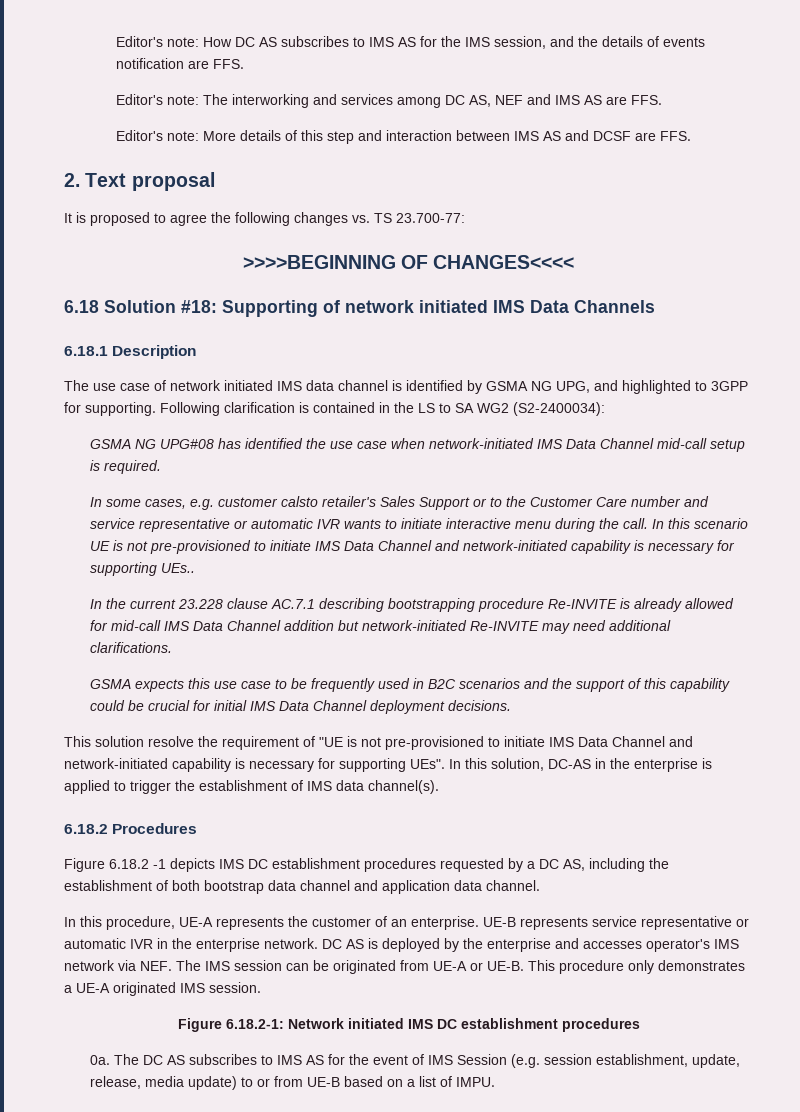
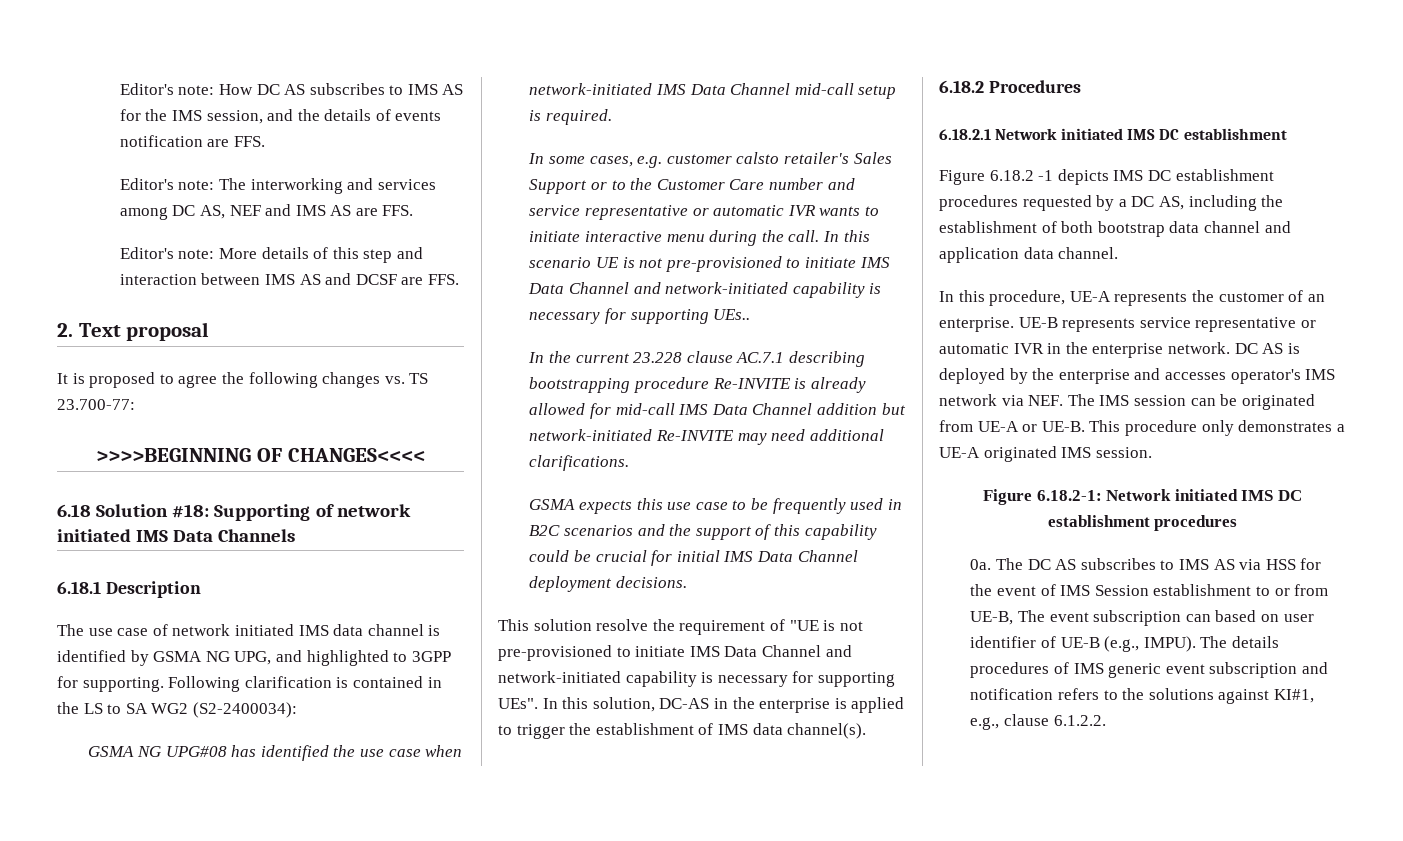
+ 6.18.2.1 Network initiated IMS DC establishment
- The DC AS subscribes to IMS AS for the event of IMS Session (e.g. session establishment, update, release, media update) to or from UE-B based on a list of IMPU.
+ The DC AS subscribes to IMS AS via HSS for the event of IMS Session establishment to or from UE-B, The event subscription can based on user identifier of UE-B (e.g., IMPU). The details procedures of IMS generic event subscription and notification refers to the solutions against KI#1, e.g., clause 6.1.2.2.

